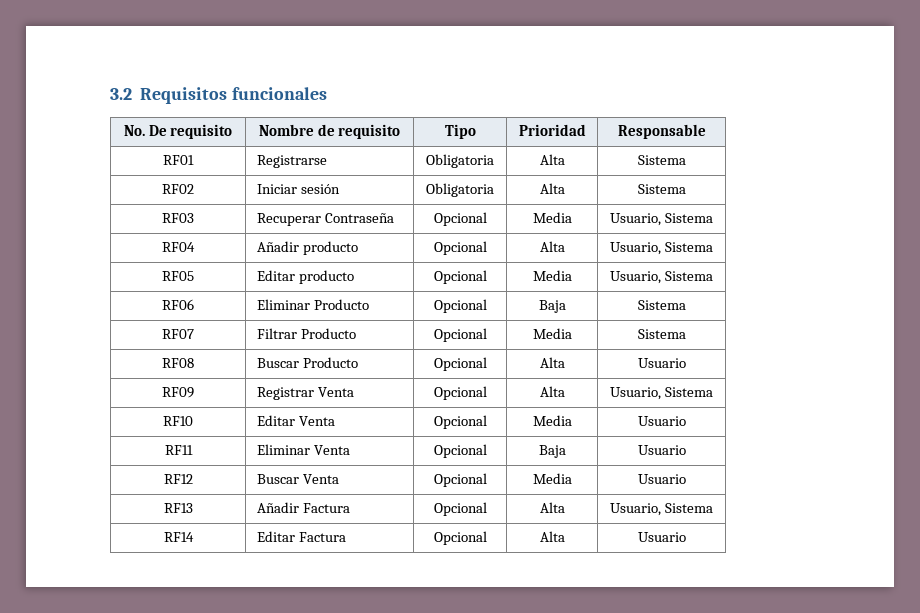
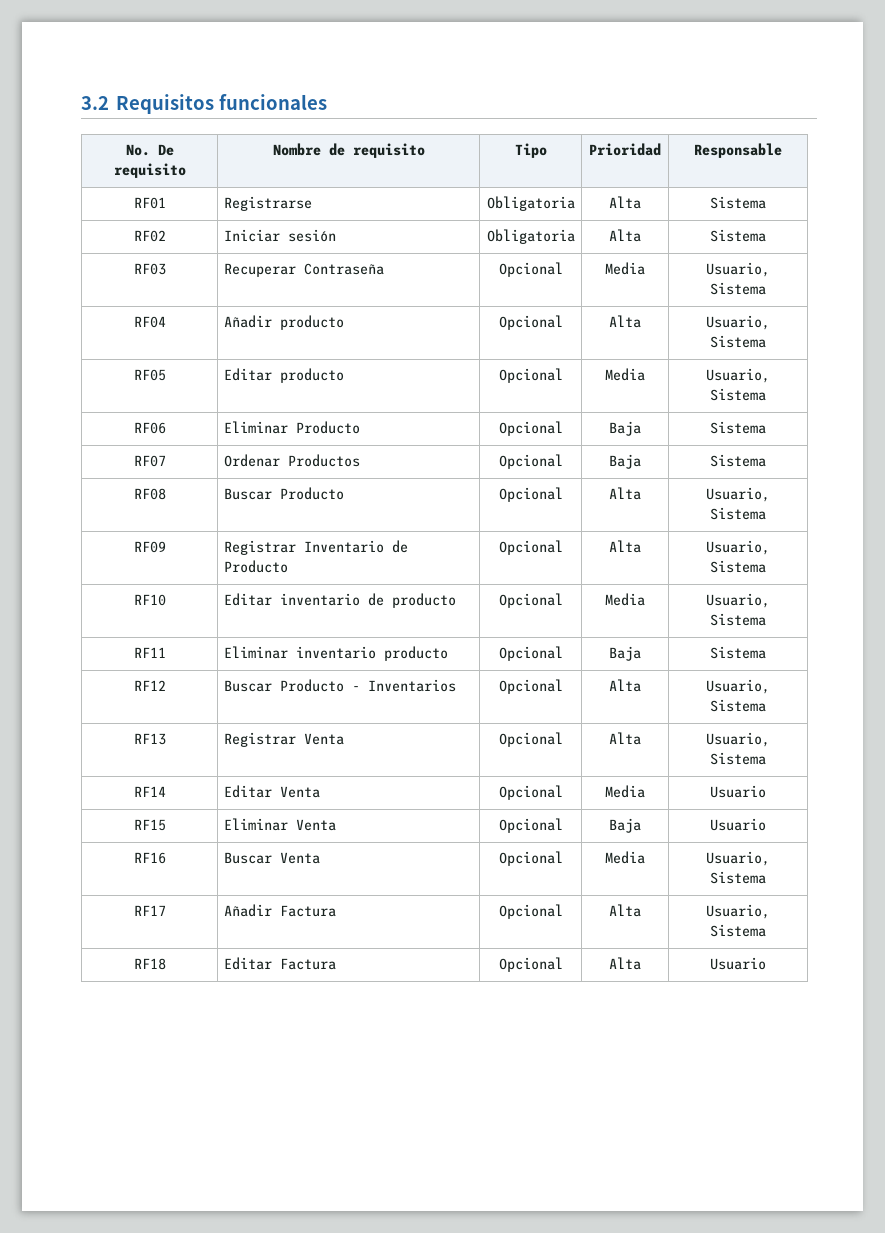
- RF07 | Filtrar Producto | Opcional | Media | Sistema
+ RF07 | Ordenar Productos | Opcional | Baja | Sistema
- RF08 | Buscar Producto | Opcional | Alta | Usuario
+ RF08 | Buscar Producto | Opcional | Alta | Usuario, Sistema
- RF09 | Registrar Venta | Opcional | Alta | Usuario, Sistema
+ RF09 | Registrar Inventario de Producto | Opcional | Alta | Usuario, Sistema
+ RF10 | Editar inventario de producto | Opcional | Media | Usuario, Sistema
+ RF11 | Eliminar inventario producto | Opcional | Baja | Sistema
+ RF12 | Buscar Producto - Inventarios | Opcional | Alta | Usuario, Sistema
+ RF13 | Registrar Venta | Opcional | Alta | Usuario, Sistema
- RF10 | Editar Venta | Opcional | Media | Usuario
+ RF14 | Editar Venta | Opcional | Media | Usuario
- RF11 | Eliminar Venta | Opcional | Baja | Usuario
+ RF15 | Eliminar Venta | Opcional | Baja | Usuario
- RF12 | Buscar Venta | Opcional | Media | Usuario
- RF13 | Añadir Factura | Opcional | Alta | Usuario, Sistema
+ RF16 | Buscar Venta | Opcional | Media | Usuario, Sistema
+ RF17 | Añadir Factura | Opcional | Alta | Usuario, Sistema
- RF14 | Editar Factura | Opcional | Alta | Usuario
+ RF18 | Editar Factura | Opcional | Alta | Usuario

